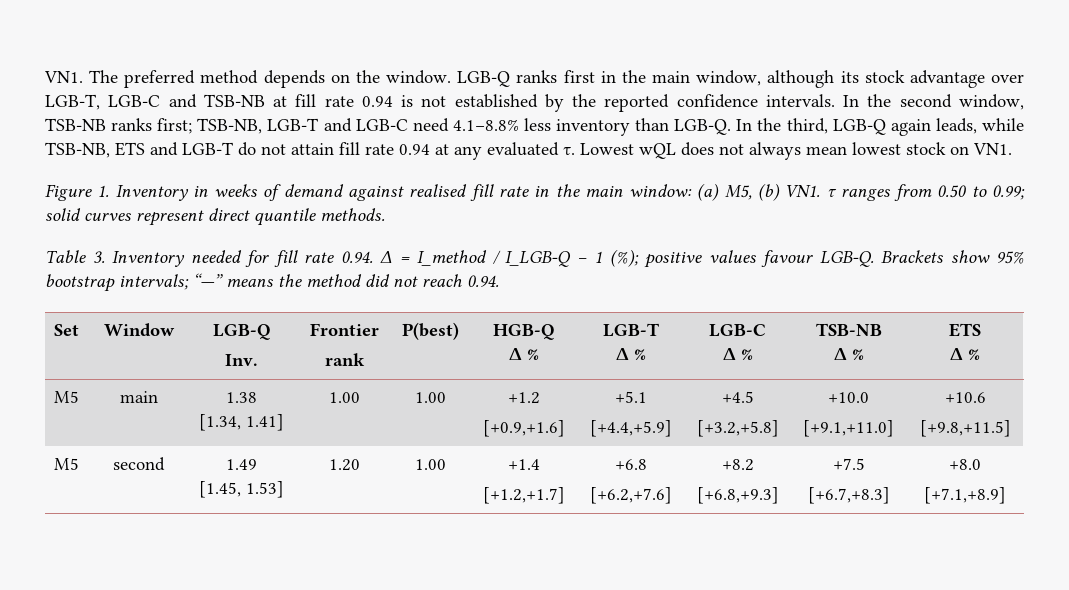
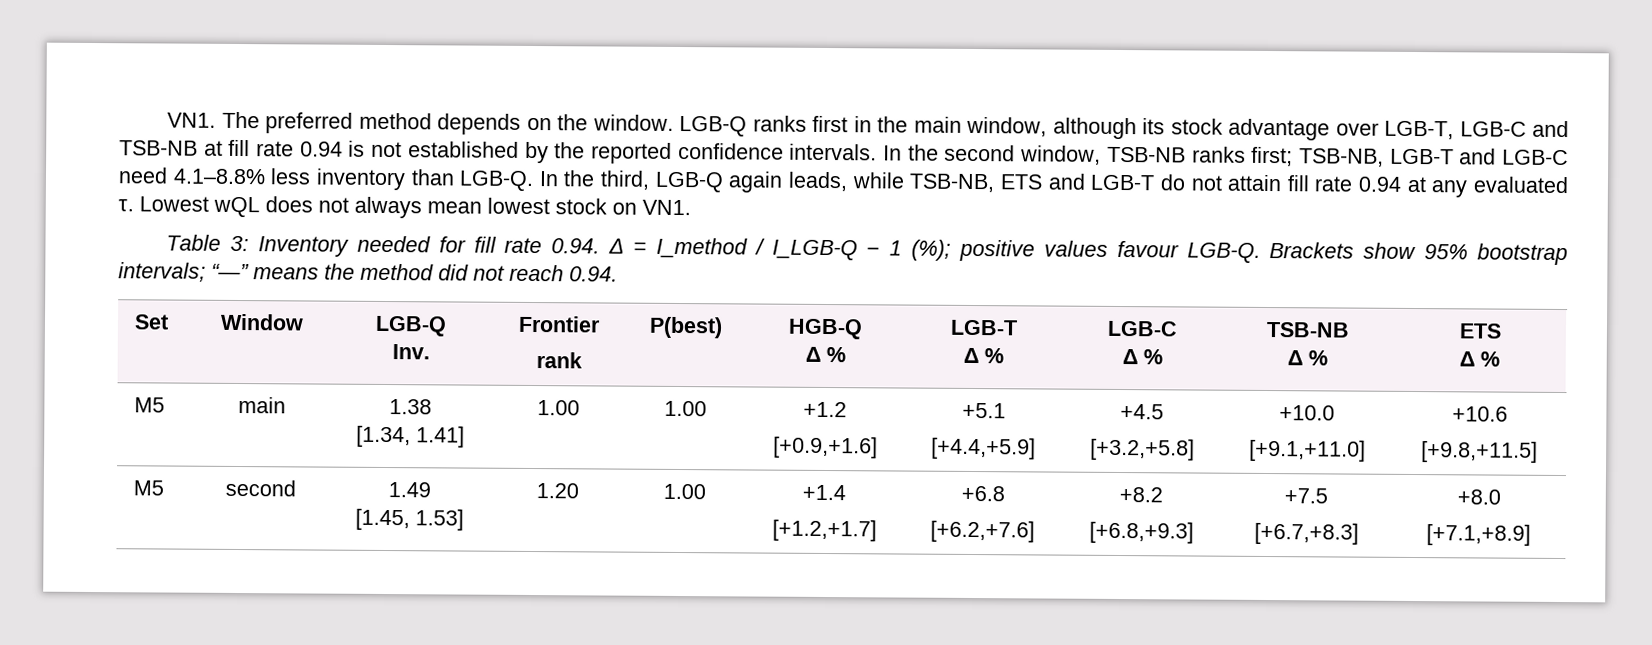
- Figure 1. Inventory in weeks of demand against realised fill rate in the main window: (a) M5, (b) VN1. τ ranges from 0.50 to 0.99; solid curves represent direct quantile methods.
- Table 3. Inventory needed for fill rate 0.94. Δ = I_method / I_LGB-Q − 1 (%); positive values favour LGB-Q.
+ Table 3: Inventory needed for fill rate 0.94. Δ = I_method / I_LGB-Q − 1 (%); positive values favour LGB-Q.

